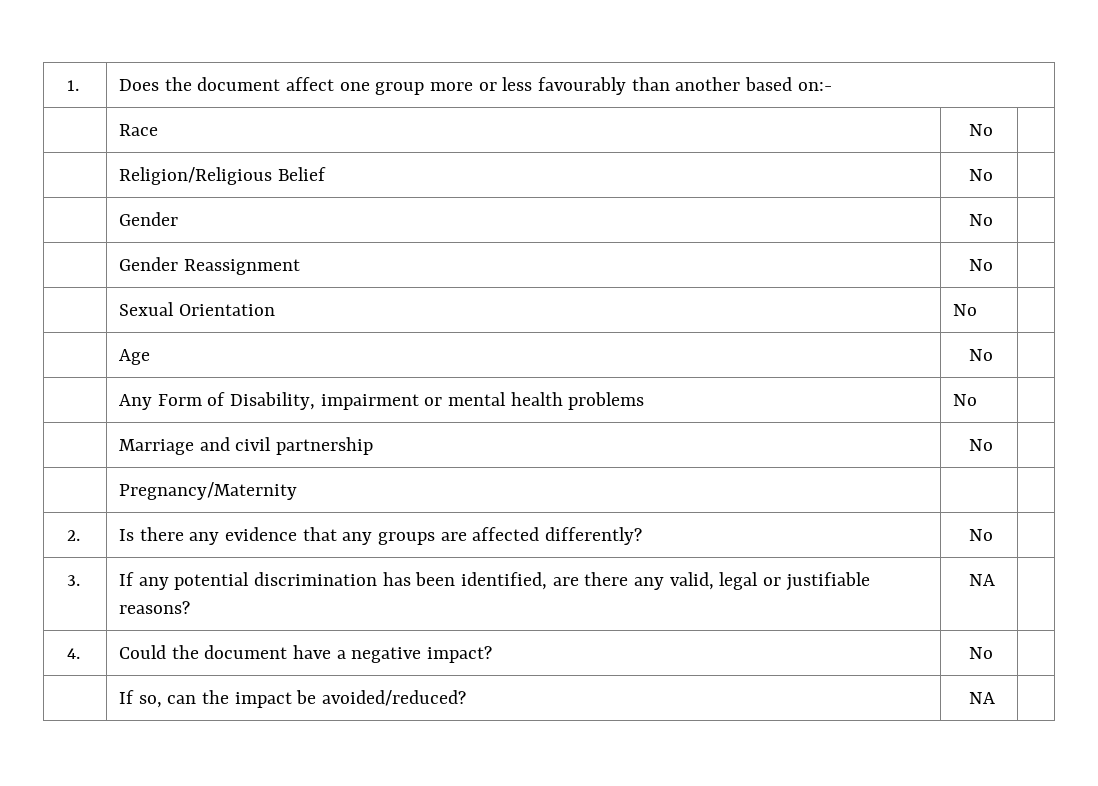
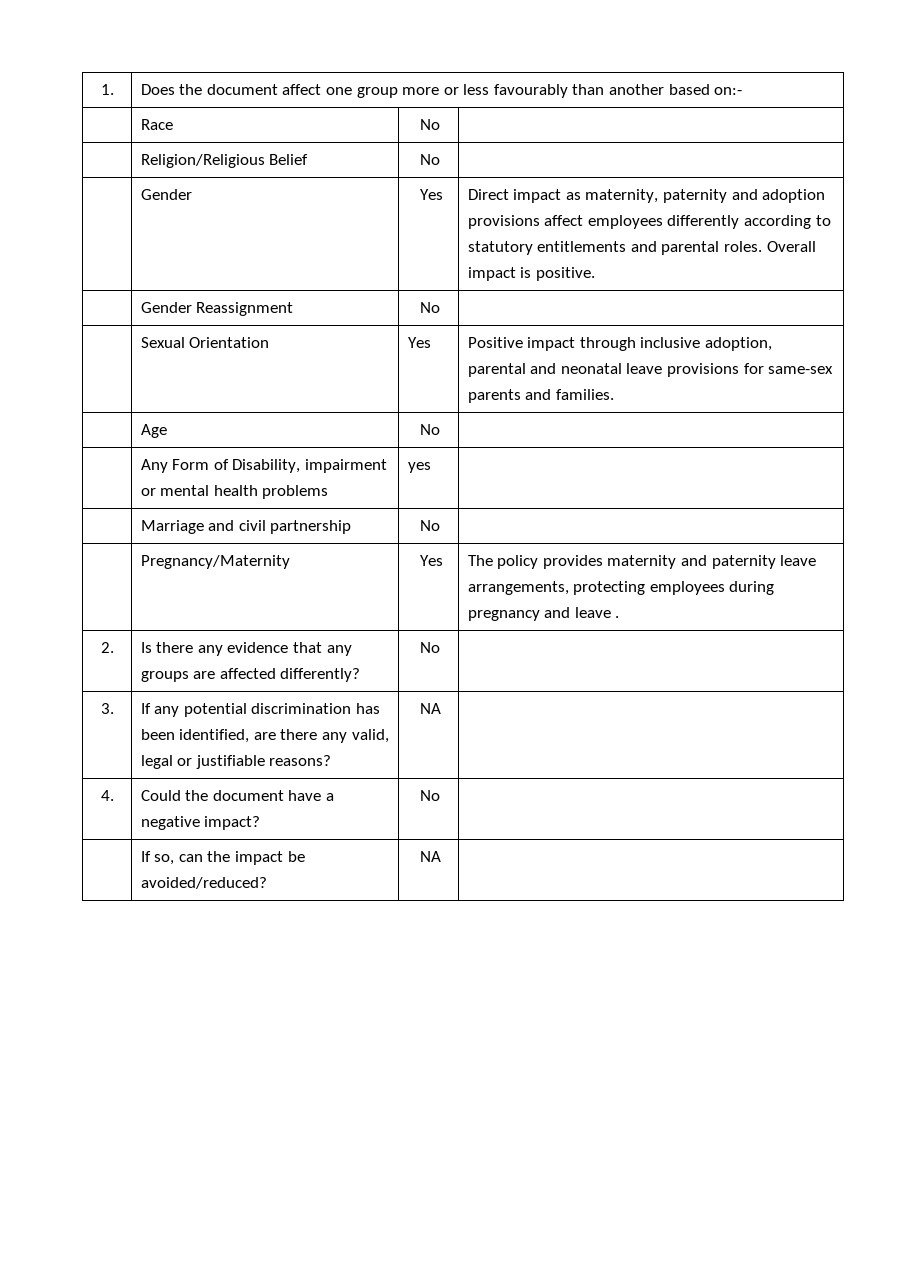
- | Gender | No |
+ | Gender | Yes | Direct impact as maternity, paternity and adoption provisions affect employees differently according to statutory entitlements and parental roles. Overall impact is positive.
- | Sexual Orientation | No |
+ | Sexual Orientation | Yes | Positive impact through inclusive adoption, parental and neonatal leave provisions for same-sex parents and families.
- | Any Form of Disability, impairment or mental health problems | No |
+ | Any Form of Disability, impairment or mental health problems | yes |
- | Pregnancy/Maternity | |
+ | Pregnancy/Maternity | Yes | The policy provides maternity and paternity leave arrangements, protecting employees during pregnancy and leave .

